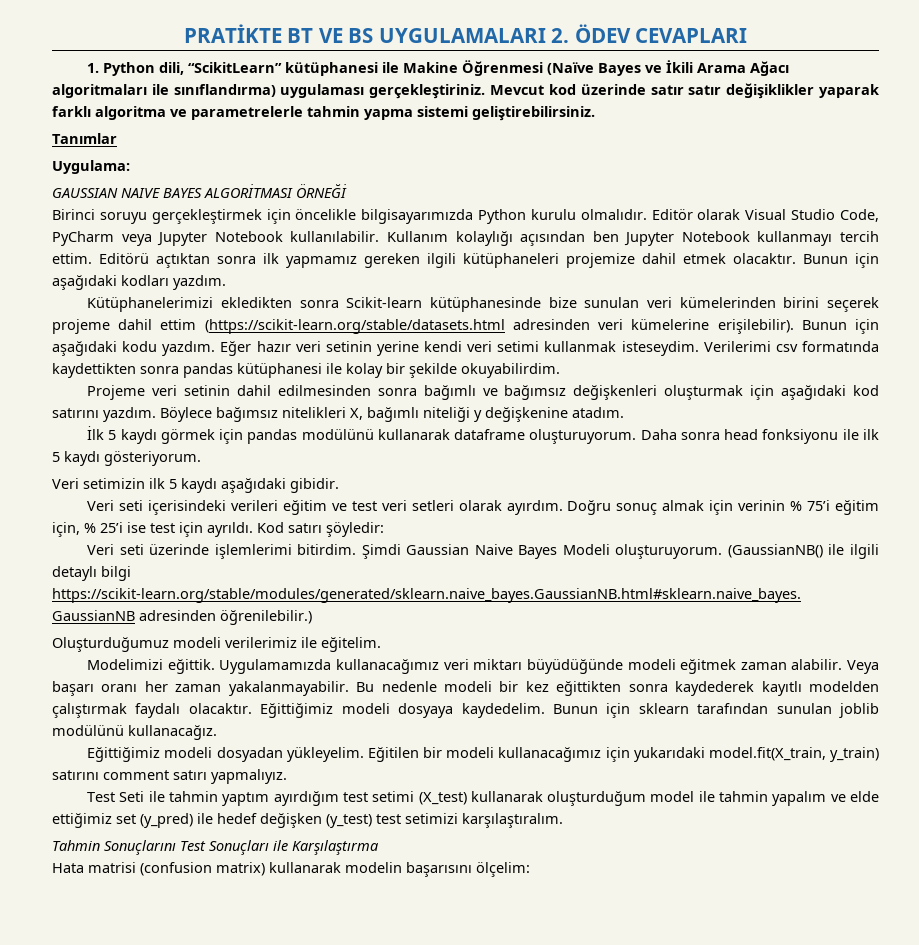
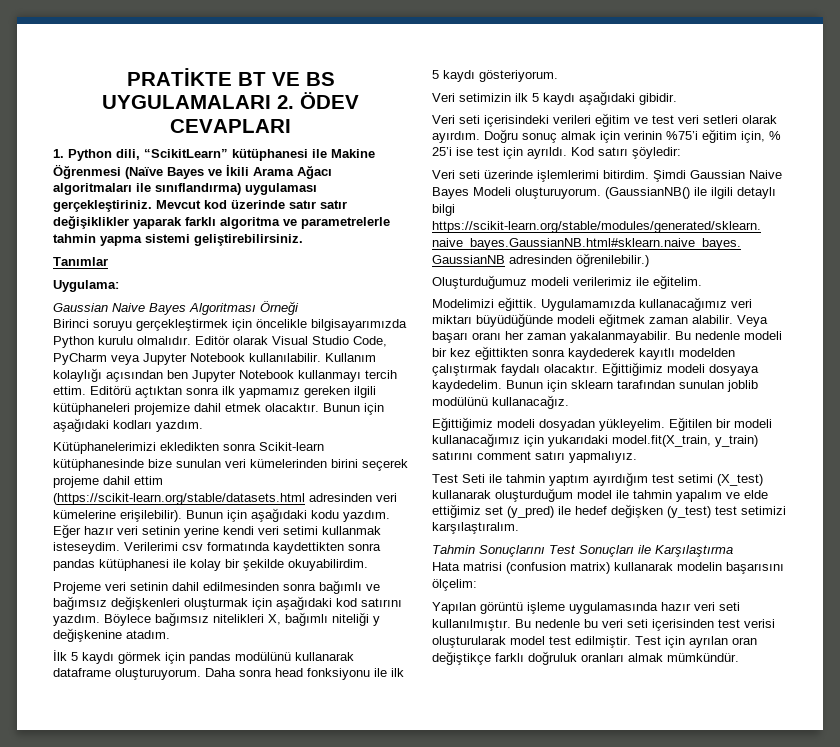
- GAUSSIAN NAIVE BAYES ALGORİTMASI ÖRNEĞİ
+ Gaussian Naive Bayes Algoritması Örneği
- Doğru sonuç almak için verinin % 75’i eğitim için, % 25’i ise test için ayrıldı.
+ Doğru sonuç almak için verinin %75’i eğitim için, % 25’i ise test için ayrıldı.
+ Yapılan görüntü işleme uygulamasında hazır veri seti kullanılmıştır. Bu nedenle bu veri seti içerisinden test verisi oluşturularak model test edilmiştir. Test için ayrılan oran değiştikçe farklı doğruluk oranları almak mümkündür.

